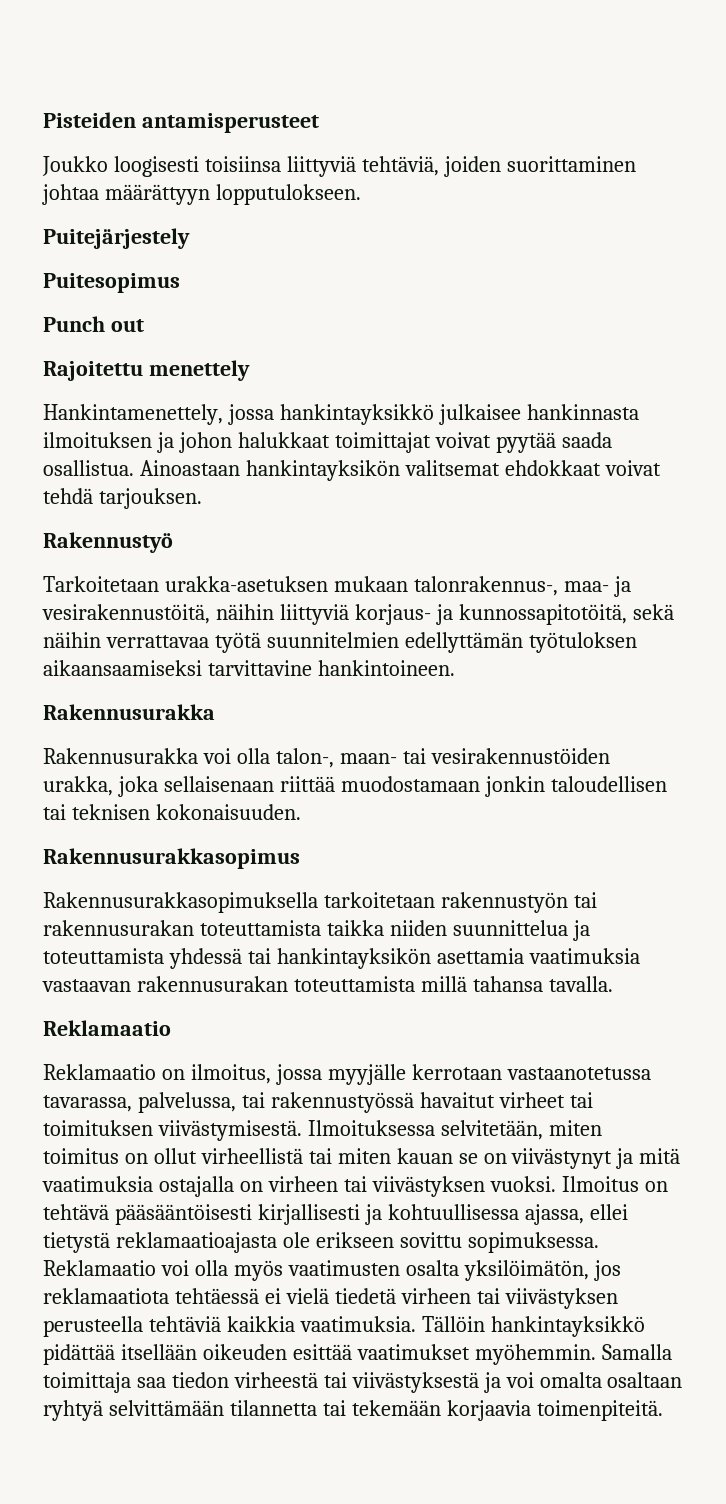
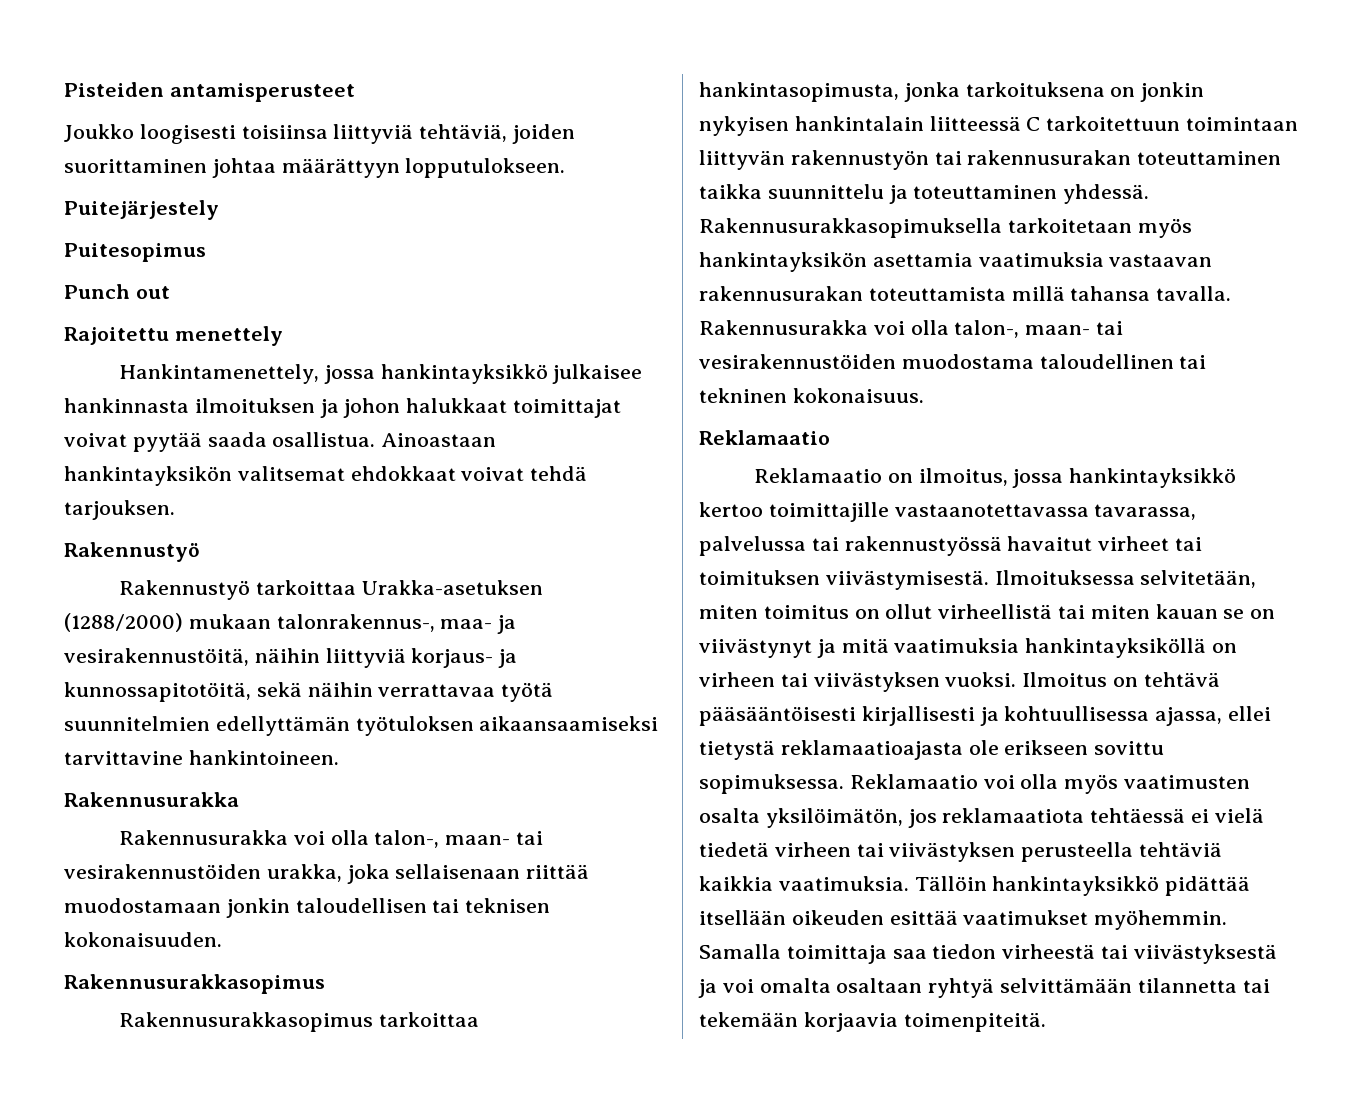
- Tarkoitetaan urakka-asetuksen mukaan talonrakennus-, maa- ja vesirakennustöitä, näihin liittyviä korjaus- ja kunnossapitotöitä, sekä näihin verrattavaa työtä suunnitelmien edellyttämän työtuloksen aikaansaamiseksi tarvittavine hankintoineen.
+ Rakennustyö tarkoittaa Urakka-asetuksen (1288/2000) mukaan talonrakennus-, maa- ja vesirakennustöitä, näihin liittyviä korjaus- ja kunnossapitotöitä, sekä näihin verrattavaa työtä suunnitelmien edellyttämän työtuloksen aikaansaamiseksi tarvittavine hankintoineen.
- Rakennusurakkasopimuksella tarkoitetaan rakennustyön tai rakennusurakan toteuttamista taikka niiden suunnittelua ja toteuttamista yhdessä tai hankintayksikön asettamia vaatimuksia vastaavan rakennusurakan toteuttamista millä tahansa tavalla.
+ Rakennusurakkasopimus tarkoittaa hankintasopimusta, jonka tarkoituksena on jonkin nykyisen hankintalain liitteessä C tarkoitettuun toimintaan liittyvän rakennustyön tai rakennusurakan toteuttaminen taikka suunnittelu ja toteuttaminen yhdessä. Rakennusurakkasopimuksella tarkoitetaan myös hankintayksikön asettamia vaatimuksia vastaavan rakennusurakan toteuttamista millä tahansa tavalla. Rakennusurakka voi olla talon-, maan- tai vesirakennustöiden muodostama taloudellinen tai tekninen kokonaisuus.
- Reklamaatio on ilmoitus, jossa myyjälle kerrotaan vastaanotetussa tavarassa, palvelussa, tai rakennustyössä havaitut virheet tai toimituksen viivästymisestä.
+ Reklamaatio on ilmoitus, jossa hankintayksikkö kertoo toimittajille vastaanotettavassa tavarassa, palvelussa tai rakennustyössä havaitut virheet tai toimituksen viivästymisestä.
- Ilmoituksessa selvitetään, miten toimitus on ollut virheellistä tai miten kauan se on viivästynyt ja mitä vaatimuksia ostajalla on virheen tai viivästyksen vuoksi.
+ Ilmoituksessa selvitetään, miten toimitus on ollut virheellistä tai miten kauan se on viivästynyt ja mitä vaatimuksia hankintayksiköllä on virheen tai viivästyksen vuoksi.

